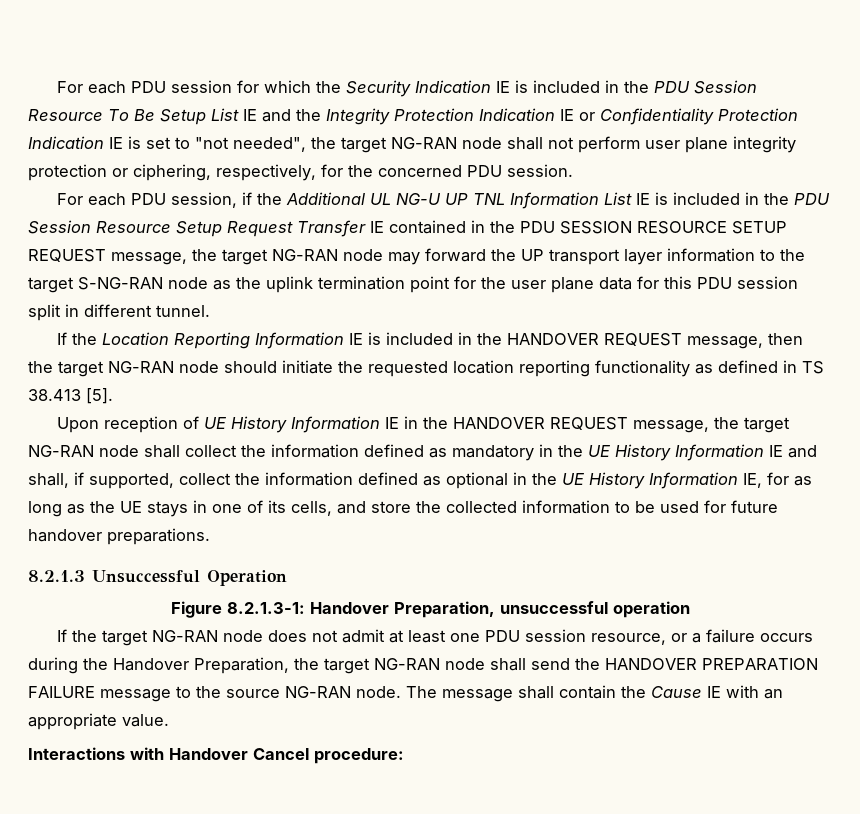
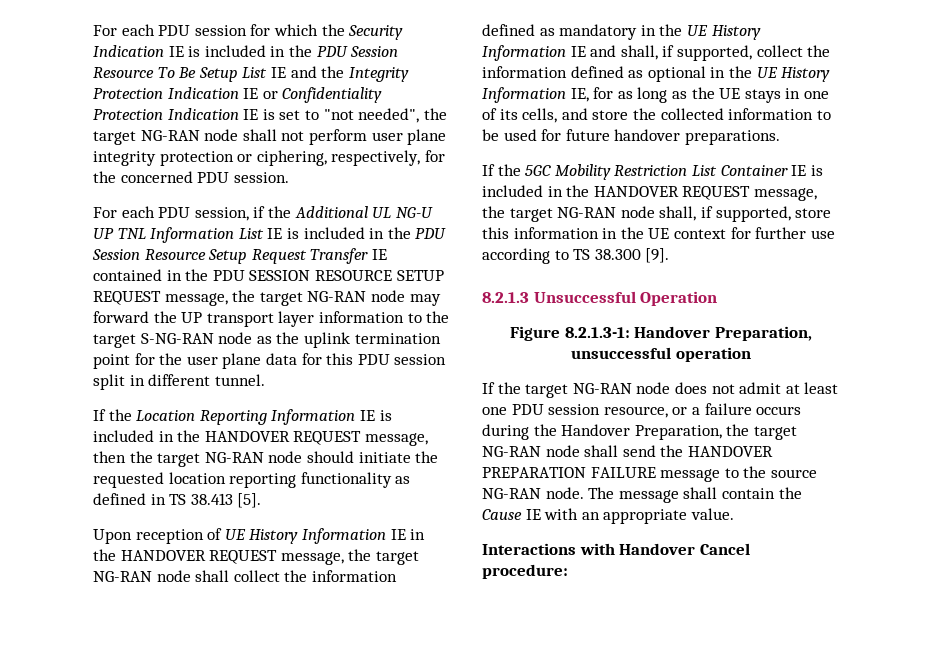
+ If the 5GC Mobility Restriction List Container IE is included in the HANDOVER REQUEST message, the target NG-RAN node shall, if supported, store this information in the UE context for further use according to TS 38.300 [9].

